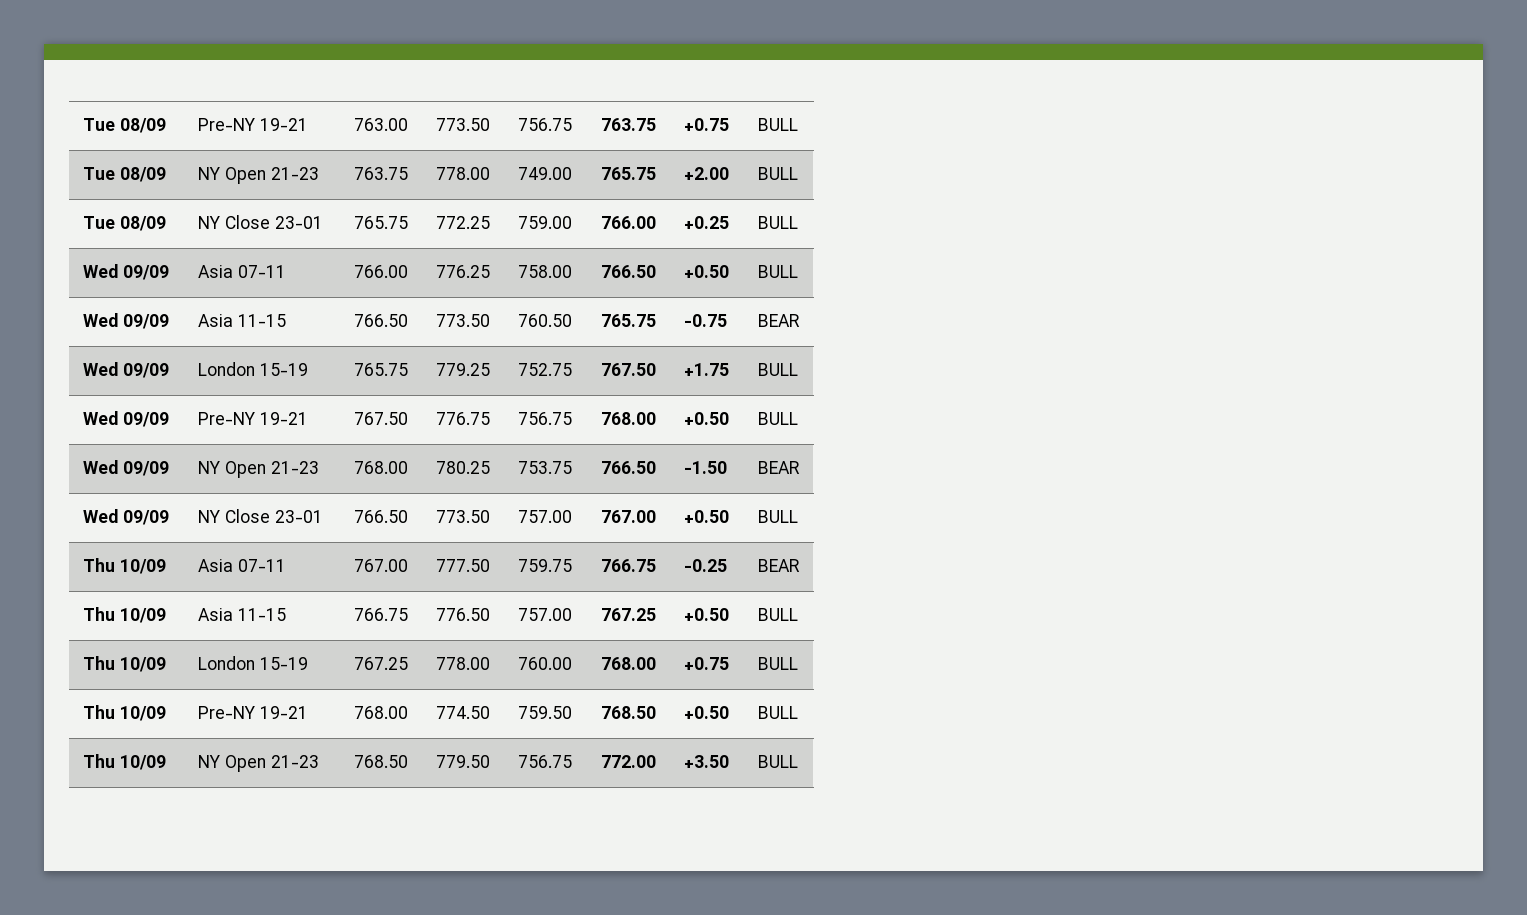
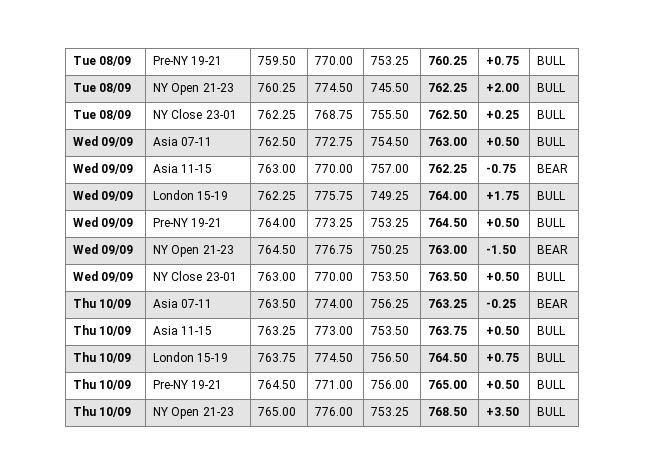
- Tue 08/09 | Pre-NY 19-21 | 763.00 | 773.50 | 756.75 | 763.75 | +0.75 | BULL
+ Tue 08/09 | Pre-NY 19-21 | 759.50 | 770.00 | 753.25 | 760.25 | +0.75 | BULL
- Tue 08/09 | NY Open 21-23 | 763.75 | 778.00 | 749.00 | 765.75 | +2.00 | BULL
+ Tue 08/09 | NY Open 21-23 | 760.25 | 774.50 | 745.50 | 762.25 | +2.00 | BULL
- Tue 08/09 | NY Close 23-01 | 765.75 | 772.25 | 759.00 | 766.00 | +0.25 | BULL
+ Tue 08/09 | NY Close 23-01 | 762.25 | 768.75 | 755.50 | 762.50 | +0.25 | BULL
- Wed 09/09 | Asia 07-11 | 766.00 | 776.25 | 758.00 | 766.50 | +0.50 | BULL
+ Wed 09/09 | Asia 07-11 | 762.50 | 772.75 | 754.50 | 763.00 | +0.50 | BULL
- Wed 09/09 | Asia 11-15 | 766.50 | 773.50 | 760.50 | 765.75 | -0.75 | BEAR
+ Wed 09/09 | Asia 11-15 | 763.00 | 770.00 | 757.00 | 762.25 | -0.75 | BEAR
- Wed 09/09 | London 15-19 | 765.75 | 779.25 | 752.75 | 767.50 | +1.75 | BULL
+ Wed 09/09 | London 15-19 | 762.25 | 775.75 | 749.25 | 764.00 | +1.75 | BULL
- Wed 09/09 | Pre-NY 19-21 | 767.50 | 776.75 | 756.75 | 768.00 | +0.50 | BULL
+ Wed 09/09 | Pre-NY 19-21 | 764.00 | 773.25 | 753.25 | 764.50 | +0.50 | BULL
- Wed 09/09 | NY Open 21-23 | 768.00 | 780.25 | 753.75 | 766.50 | -1.50 | BEAR
+ Wed 09/09 | NY Open 21-23 | 764.50 | 776.75 | 750.25 | 763.00 | -1.50 | BEAR
- Wed 09/09 | NY Close 23-01 | 766.50 | 773.50 | 757.00 | 767.00 | +0.50 | BULL
+ Wed 09/09 | NY Close 23-01 | 763.00 | 770.00 | 753.50 | 763.50 | +0.50 | BULL
- Thu 10/09 | Asia 07-11 | 767.00 | 777.50 | 759.75 | 766.75 | -0.25 | BEAR
+ Thu 10/09 | Asia 07-11 | 763.50 | 774.00 | 756.25 | 763.25 | -0.25 | BEAR
- Thu 10/09 | Asia 11-15 | 766.75 | 776.50 | 757.00 | 767.25 | +0.50 | BULL
+ Thu 10/09 | Asia 11-15 | 763.25 | 773.00 | 753.50 | 763.75 | +0.50 | BULL
- Thu 10/09 | London 15-19 | 767.25 | 778.00 | 760.00 | 768.00 | +0.75 | BULL
+ Thu 10/09 | London 15-19 | 763.75 | 774.50 | 756.50 | 764.50 | +0.75 | BULL
- Thu 10/09 | Pre-NY 19-21 | 768.00 | 774.50 | 759.50 | 768.50 | +0.50 | BULL
+ Thu 10/09 | Pre-NY 19-21 | 764.50 | 771.00 | 756.00 | 765.00 | +0.50 | BULL
- Thu 10/09 | NY Open 21-23 | 768.50 | 779.50 | 756.75 | 772.00 | +3.50 | BULL
+ Thu 10/09 | NY Open 21-23 | 765.00 | 776.00 | 753.25 | 768.50 | +3.50 | BULL

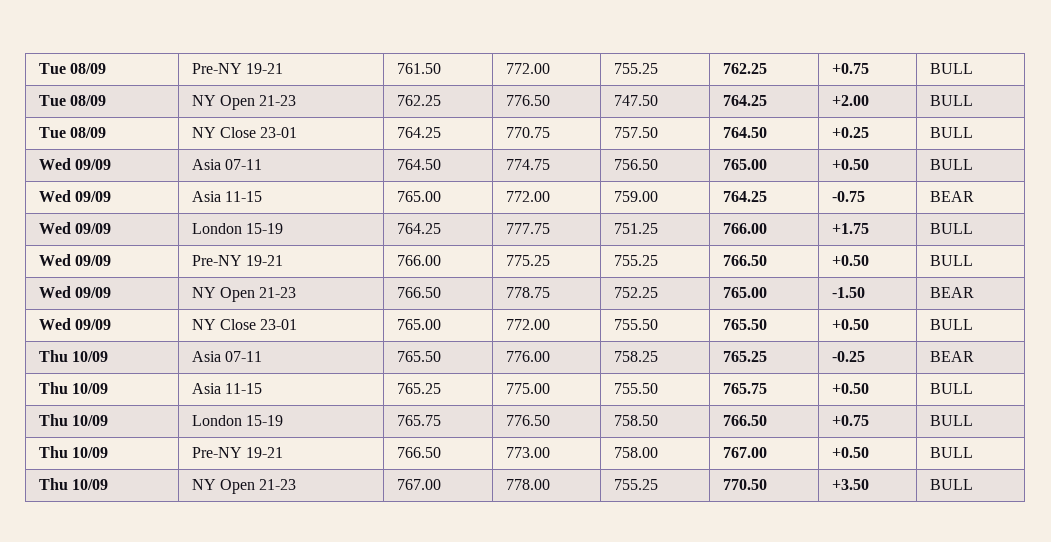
- Tue 08/09 | Pre-NY 19-21 | 759.50 | 770.00 | 753.25 | 760.25 | +0.75 | BULL
+ Tue 08/09 | Pre-NY 19-21 | 761.50 | 772.00 | 755.25 | 762.25 | +0.75 | BULL
- Tue 08/09 | NY Open 21-23 | 760.25 | 774.50 | 745.50 | 762.25 | +2.00 | BULL
+ Tue 08/09 | NY Open 21-23 | 762.25 | 776.50 | 747.50 | 764.25 | +2.00 | BULL
- Tue 08/09 | NY Close 23-01 | 762.25 | 768.75 | 755.50 | 762.50 | +0.25 | BULL
+ Tue 08/09 | NY Close 23-01 | 764.25 | 770.75 | 757.50 | 764.50 | +0.25 | BULL
- Wed 09/09 | Asia 07-11 | 762.50 | 772.75 | 754.50 | 763.00 | +0.50 | BULL
+ Wed 09/09 | Asia 07-11 | 764.50 | 774.75 | 756.50 | 765.00 | +0.50 | BULL
- Wed 09/09 | Asia 11-15 | 763.00 | 770.00 | 757.00 | 762.25 | -0.75 | BEAR
+ Wed 09/09 | Asia 11-15 | 765.00 | 772.00 | 759.00 | 764.25 | -0.75 | BEAR
- Wed 09/09 | London 15-19 | 762.25 | 775.75 | 749.25 | 764.00 | +1.75 | BULL
+ Wed 09/09 | London 15-19 | 764.25 | 777.75 | 751.25 | 766.00 | +1.75 | BULL
- Wed 09/09 | Pre-NY 19-21 | 764.00 | 773.25 | 753.25 | 764.50 | +0.50 | BULL
+ Wed 09/09 | Pre-NY 19-21 | 766.00 | 775.25 | 755.25 | 766.50 | +0.50 | BULL
- Wed 09/09 | NY Open 21-23 | 764.50 | 776.75 | 750.25 | 763.00 | -1.50 | BEAR
+ Wed 09/09 | NY Open 21-23 | 766.50 | 778.75 | 752.25 | 765.00 | -1.50 | BEAR
- Wed 09/09 | NY Close 23-01 | 763.00 | 770.00 | 753.50 | 763.50 | +0.50 | BULL
+ Wed 09/09 | NY Close 23-01 | 765.00 | 772.00 | 755.50 | 765.50 | +0.50 | BULL
- Thu 10/09 | Asia 07-11 | 763.50 | 774.00 | 756.25 | 763.25 | -0.25 | BEAR
+ Thu 10/09 | Asia 07-11 | 765.50 | 776.00 | 758.25 | 765.25 | -0.25 | BEAR
- Thu 10/09 | Asia 11-15 | 763.25 | 773.00 | 753.50 | 763.75 | +0.50 | BULL
+ Thu 10/09 | Asia 11-15 | 765.25 | 775.00 | 755.50 | 765.75 | +0.50 | BULL
- Thu 10/09 | London 15-19 | 763.75 | 774.50 | 756.50 | 764.50 | +0.75 | BULL
+ Thu 10/09 | London 15-19 | 765.75 | 776.50 | 758.50 | 766.50 | +0.75 | BULL
- Thu 10/09 | Pre-NY 19-21 | 764.50 | 771.00 | 756.00 | 765.00 | +0.50 | BULL
+ Thu 10/09 | Pre-NY 19-21 | 766.50 | 773.00 | 758.00 | 767.00 | +0.50 | BULL
- Thu 10/09 | NY Open 21-23 | 765.00 | 776.00 | 753.25 | 768.50 | +3.50 | BULL
+ Thu 10/09 | NY Open 21-23 | 767.00 | 778.00 | 755.25 | 770.50 | +3.50 | BULL

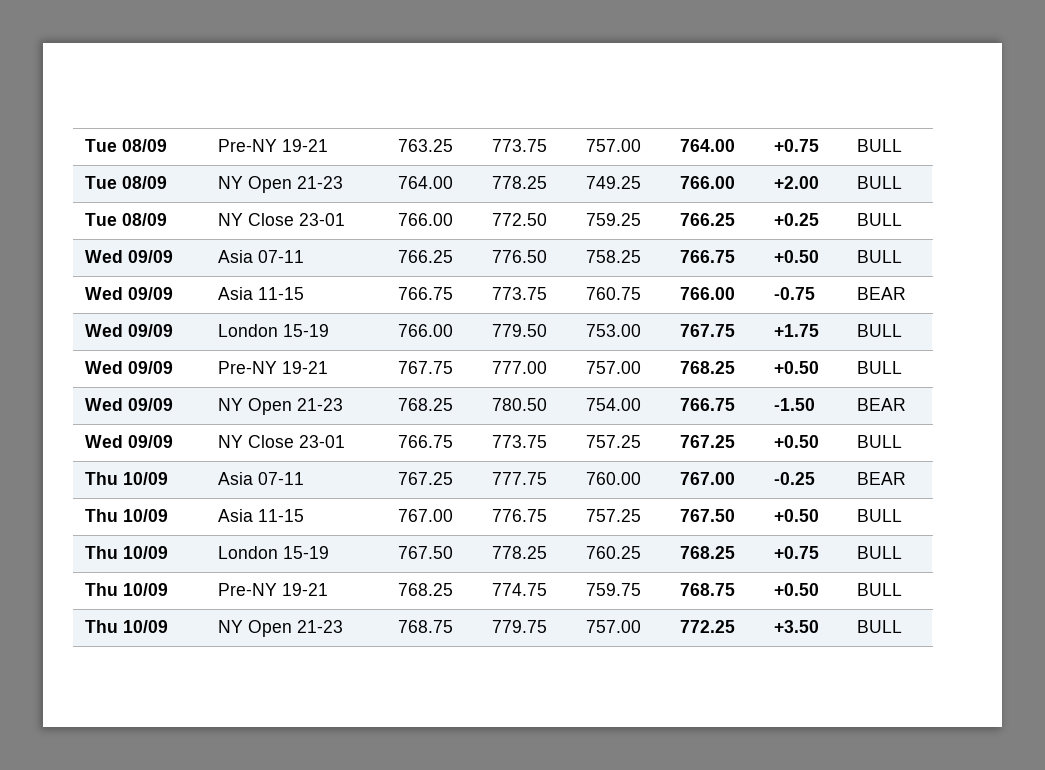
- Tue 08/09 | Pre-NY 19-21 | 761.50 | 772.00 | 755.25 | 762.25 | +0.75 | BULL
+ Tue 08/09 | Pre-NY 19-21 | 763.25 | 773.75 | 757.00 | 764.00 | +0.75 | BULL
- Tue 08/09 | NY Open 21-23 | 762.25 | 776.50 | 747.50 | 764.25 | +2.00 | BULL
+ Tue 08/09 | NY Open 21-23 | 764.00 | 778.25 | 749.25 | 766.00 | +2.00 | BULL
- Tue 08/09 | NY Close 23-01 | 764.25 | 770.75 | 757.50 | 764.50 | +0.25 | BULL
+ Tue 08/09 | NY Close 23-01 | 766.00 | 772.50 | 759.25 | 766.25 | +0.25 | BULL
- Wed 09/09 | Asia 07-11 | 764.50 | 774.75 | 756.50 | 765.00 | +0.50 | BULL
+ Wed 09/09 | Asia 07-11 | 766.25 | 776.50 | 758.25 | 766.75 | +0.50 | BULL
- Wed 09/09 | Asia 11-15 | 765.00 | 772.00 | 759.00 | 764.25 | -0.75 | BEAR
+ Wed 09/09 | Asia 11-15 | 766.75 | 773.75 | 760.75 | 766.00 | -0.75 | BEAR
- Wed 09/09 | London 15-19 | 764.25 | 777.75 | 751.25 | 766.00 | +1.75 | BULL
+ Wed 09/09 | London 15-19 | 766.00 | 779.50 | 753.00 | 767.75 | +1.75 | BULL
- Wed 09/09 | Pre-NY 19-21 | 766.00 | 775.25 | 755.25 | 766.50 | +0.50 | BULL
+ Wed 09/09 | Pre-NY 19-21 | 767.75 | 777.00 | 757.00 | 768.25 | +0.50 | BULL
- Wed 09/09 | NY Open 21-23 | 766.50 | 778.75 | 752.25 | 765.00 | -1.50 | BEAR
+ Wed 09/09 | NY Open 21-23 | 768.25 | 780.50 | 754.00 | 766.75 | -1.50 | BEAR
- Wed 09/09 | NY Close 23-01 | 765.00 | 772.00 | 755.50 | 765.50 | +0.50 | BULL
+ Wed 09/09 | NY Close 23-01 | 766.75 | 773.75 | 757.25 | 767.25 | +0.50 | BULL
- Thu 10/09 | Asia 07-11 | 765.50 | 776.00 | 758.25 | 765.25 | -0.25 | BEAR
+ Thu 10/09 | Asia 07-11 | 767.25 | 777.75 | 760.00 | 767.00 | -0.25 | BEAR
- Thu 10/09 | Asia 11-15 | 765.25 | 775.00 | 755.50 | 765.75 | +0.50 | BULL
+ Thu 10/09 | Asia 11-15 | 767.00 | 776.75 | 757.25 | 767.50 | +0.50 | BULL
- Thu 10/09 | London 15-19 | 765.75 | 776.50 | 758.50 | 766.50 | +0.75 | BULL
+ Thu 10/09 | London 15-19 | 767.50 | 778.25 | 760.25 | 768.25 | +0.75 | BULL
- Thu 10/09 | Pre-NY 19-21 | 766.50 | 773.00 | 758.00 | 767.00 | +0.50 | BULL
+ Thu 10/09 | Pre-NY 19-21 | 768.25 | 774.75 | 759.75 | 768.75 | +0.50 | BULL
- Thu 10/09 | NY Open 21-23 | 767.00 | 778.00 | 755.25 | 770.50 | +3.50 | BULL
+ Thu 10/09 | NY Open 21-23 | 768.75 | 779.75 | 757.00 | 772.25 | +3.50 | BULL

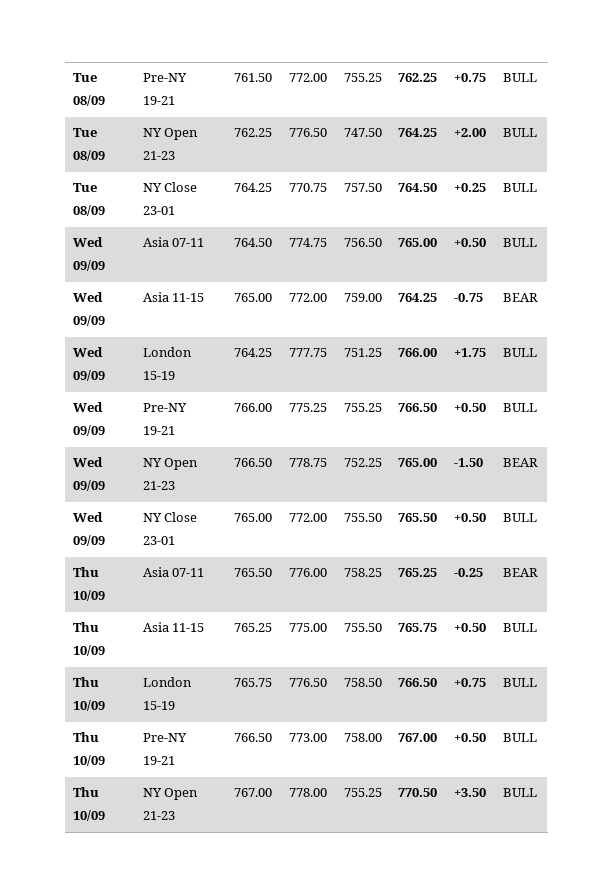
- Tue 08/09 | Pre-NY 19-21 | 763.25 | 773.75 | 757.00 | 764.00 | +0.75 | BULL
+ Tue 08/09 | Pre-NY 19-21 | 761.50 | 772.00 | 755.25 | 762.25 | +0.75 | BULL
- Tue 08/09 | NY Open 21-23 | 764.00 | 778.25 | 749.25 | 766.00 | +2.00 | BULL
+ Tue 08/09 | NY Open 21-23 | 762.25 | 776.50 | 747.50 | 764.25 | +2.00 | BULL
- Tue 08/09 | NY Close 23-01 | 766.00 | 772.50 | 759.25 | 766.25 | +0.25 | BULL
+ Tue 08/09 | NY Close 23-01 | 764.25 | 770.75 | 757.50 | 764.50 | +0.25 | BULL
- Wed 09/09 | Asia 07-11 | 766.25 | 776.50 | 758.25 | 766.75 | +0.50 | BULL
+ Wed 09/09 | Asia 07-11 | 764.50 | 774.75 | 756.50 | 765.00 | +0.50 | BULL
- Wed 09/09 | Asia 11-15 | 766.75 | 773.75 | 760.75 | 766.00 | -0.75 | BEAR
+ Wed 09/09 | Asia 11-15 | 765.00 | 772.00 | 759.00 | 764.25 | -0.75 | BEAR
- Wed 09/09 | London 15-19 | 766.00 | 779.50 | 753.00 | 767.75 | +1.75 | BULL
+ Wed 09/09 | London 15-19 | 764.25 | 777.75 | 751.25 | 766.00 | +1.75 | BULL
- Wed 09/09 | Pre-NY 19-21 | 767.75 | 777.00 | 757.00 | 768.25 | +0.50 | BULL
+ Wed 09/09 | Pre-NY 19-21 | 766.00 | 775.25 | 755.25 | 766.50 | +0.50 | BULL
- Wed 09/09 | NY Open 21-23 | 768.25 | 780.50 | 754.00 | 766.75 | -1.50 | BEAR
+ Wed 09/09 | NY Open 21-23 | 766.50 | 778.75 | 752.25 | 765.00 | -1.50 | BEAR
- Wed 09/09 | NY Close 23-01 | 766.75 | 773.75 | 757.25 | 767.25 | +0.50 | BULL
+ Wed 09/09 | NY Close 23-01 | 765.00 | 772.00 | 755.50 | 765.50 | +0.50 | BULL
- Thu 10/09 | Asia 07-11 | 767.25 | 777.75 | 760.00 | 767.00 | -0.25 | BEAR
+ Thu 10/09 | Asia 07-11 | 765.50 | 776.00 | 758.25 | 765.25 | -0.25 | BEAR
- Thu 10/09 | Asia 11-15 | 767.00 | 776.75 | 757.25 | 767.50 | +0.50 | BULL
+ Thu 10/09 | Asia 11-15 | 765.25 | 775.00 | 755.50 | 765.75 | +0.50 | BULL
- Thu 10/09 | London 15-19 | 767.50 | 778.25 | 760.25 | 768.25 | +0.75 | BULL
+ Thu 10/09 | London 15-19 | 765.75 | 776.50 | 758.50 | 766.50 | +0.75 | BULL
- Thu 10/09 | Pre-NY 19-21 | 768.25 | 774.75 | 759.75 | 768.75 | +0.50 | BULL
+ Thu 10/09 | Pre-NY 19-21 | 766.50 | 773.00 | 758.00 | 767.00 | +0.50 | BULL
- Thu 10/09 | NY Open 21-23 | 768.75 | 779.75 | 757.00 | 772.25 | +3.50 | BULL
+ Thu 10/09 | NY Open 21-23 | 767.00 | 778.00 | 755.25 | 770.50 | +3.50 | BULL

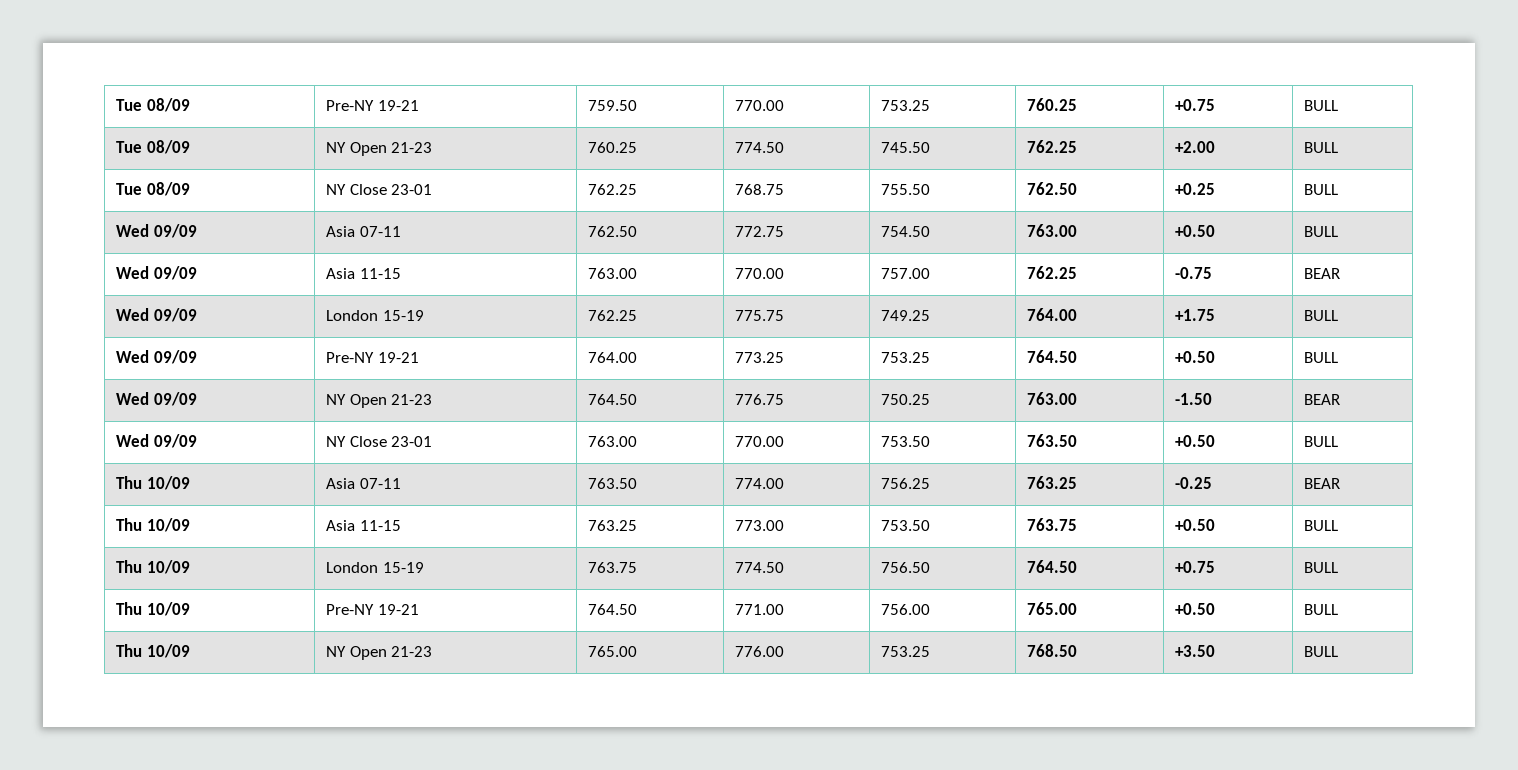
- Tue 08/09 | Pre-NY 19-21 | 761.50 | 772.00 | 755.25 | 762.25 | +0.75 | BULL
+ Tue 08/09 | Pre-NY 19-21 | 759.50 | 770.00 | 753.25 | 760.25 | +0.75 | BULL
- Tue 08/09 | NY Open 21-23 | 762.25 | 776.50 | 747.50 | 764.25 | +2.00 | BULL
+ Tue 08/09 | NY Open 21-23 | 760.25 | 774.50 | 745.50 | 762.25 | +2.00 | BULL
- Tue 08/09 | NY Close 23-01 | 764.25 | 770.75 | 757.50 | 764.50 | +0.25 | BULL
+ Tue 08/09 | NY Close 23-01 | 762.25 | 768.75 | 755.50 | 762.50 | +0.25 | BULL
- Wed 09/09 | Asia 07-11 | 764.50 | 774.75 | 756.50 | 765.00 | +0.50 | BULL
+ Wed 09/09 | Asia 07-11 | 762.50 | 772.75 | 754.50 | 763.00 | +0.50 | BULL
- Wed 09/09 | Asia 11-15 | 765.00 | 772.00 | 759.00 | 764.25 | -0.75 | BEAR
+ Wed 09/09 | Asia 11-15 | 763.00 | 770.00 | 757.00 | 762.25 | -0.75 | BEAR
- Wed 09/09 | London 15-19 | 764.25 | 777.75 | 751.25 | 766.00 | +1.75 | BULL
+ Wed 09/09 | London 15-19 | 762.25 | 775.75 | 749.25 | 764.00 | +1.75 | BULL
- Wed 09/09 | Pre-NY 19-21 | 766.00 | 775.25 | 755.25 | 766.50 | +0.50 | BULL
+ Wed 09/09 | Pre-NY 19-21 | 764.00 | 773.25 | 753.25 | 764.50 | +0.50 | BULL
- Wed 09/09 | NY Open 21-23 | 766.50 | 778.75 | 752.25 | 765.00 | -1.50 | BEAR
+ Wed 09/09 | NY Open 21-23 | 764.50 | 776.75 | 750.25 | 763.00 | -1.50 | BEAR
- Wed 09/09 | NY Close 23-01 | 765.00 | 772.00 | 755.50 | 765.50 | +0.50 | BULL
+ Wed 09/09 | NY Close 23-01 | 763.00 | 770.00 | 753.50 | 763.50 | +0.50 | BULL
- Thu 10/09 | Asia 07-11 | 765.50 | 776.00 | 758.25 | 765.25 | -0.25 | BEAR
+ Thu 10/09 | Asia 07-11 | 763.50 | 774.00 | 756.25 | 763.25 | -0.25 | BEAR
- Thu 10/09 | Asia 11-15 | 765.25 | 775.00 | 755.50 | 765.75 | +0.50 | BULL
+ Thu 10/09 | Asia 11-15 | 763.25 | 773.00 | 753.50 | 763.75 | +0.50 | BULL
- Thu 10/09 | London 15-19 | 765.75 | 776.50 | 758.50 | 766.50 | +0.75 | BULL
+ Thu 10/09 | London 15-19 | 763.75 | 774.50 | 756.50 | 764.50 | +0.75 | BULL
- Thu 10/09 | Pre-NY 19-21 | 766.50 | 773.00 | 758.00 | 767.00 | +0.50 | BULL
+ Thu 10/09 | Pre-NY 19-21 | 764.50 | 771.00 | 756.00 | 765.00 | +0.50 | BULL
- Thu 10/09 | NY Open 21-23 | 767.00 | 778.00 | 755.25 | 770.50 | +3.50 | BULL
+ Thu 10/09 | NY Open 21-23 | 765.00 | 776.00 | 753.25 | 768.50 | +3.50 | BULL

